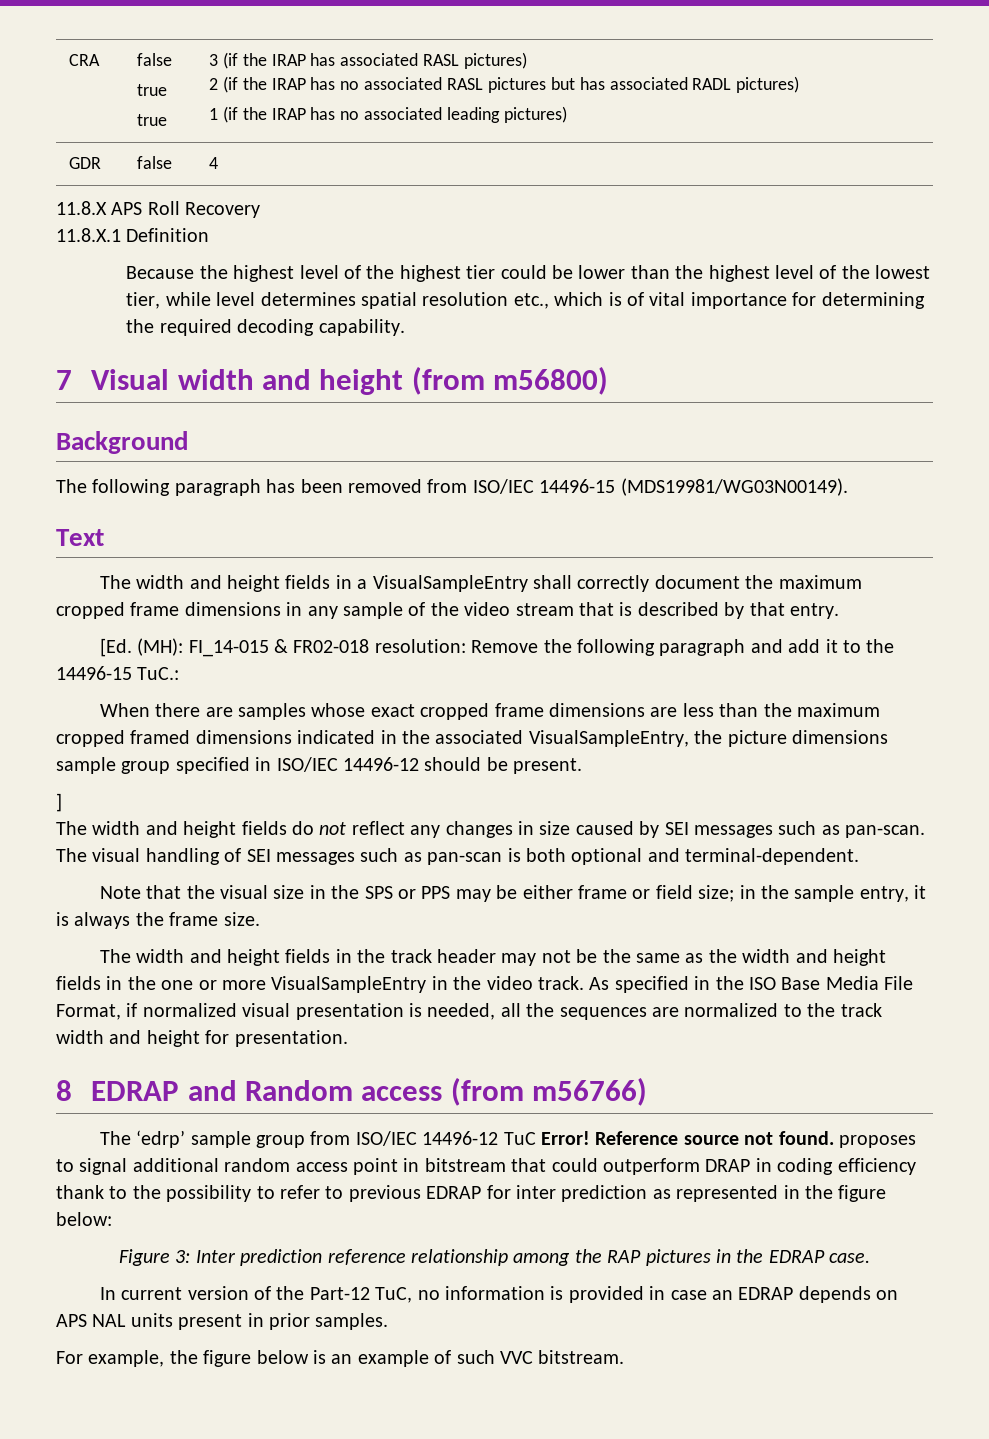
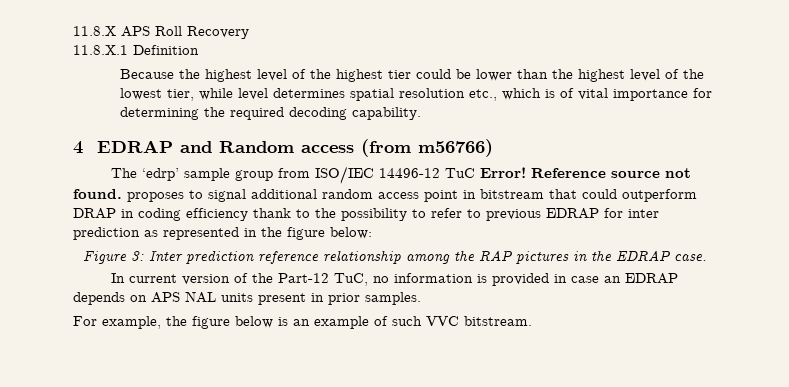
- CRA | false
- true
- true | 3 (if the IRAP has associated RASL pictures)
- 2 (if the IRAP has no associated RASL pictures but has associated RADL pictures)
- 1 (if the IRAP has no associated leading pictures)
- GDR | false | 4
- 7 Visual width and height (from m56800)
- Background
- The following paragraph has been removed from ISO/IEC 14496-15 (MDS19981/WG03N00149).
- Text
- The width and height fields in a VisualSampleEntry shall correctly document the maximum cropped frame dimensions in any sample of the video stream that is described by that entry.
- [Ed. (MH): FI_14-015 & FR02-018 resolution: Remove the following paragraph and add it to the 14496-15 TuC.:
- When there are samples whose exact cropped frame dimensions are less than the maximum cropped framed dimensions indicated in the associated VisualSampleEntry, the picture dimensions sample group specified in ISO/IEC 14496-12 should be present.
- ]
- The width and height fields do not reflect any changes in size caused by SEI messages such as pan-scan. The visual handling of SEI messages such as pan-scan is both optional and terminal-dependent.
- Note that the visual size in the SPS or PPS may be either frame or field size; in the sample entry, it is always the frame size.
- The width and height fields in the track header may not be the same as the width and height fields in the one or more VisualSampleEntry in the video track. As specified in the ISO Base Media File Format, if normalized visual presentation is needed, all the sequences are normalized to the track width and height for presentation.
- 8 EDRAP and Random access (from m56766)
+ 4 EDRAP and Random access (from m56766)

